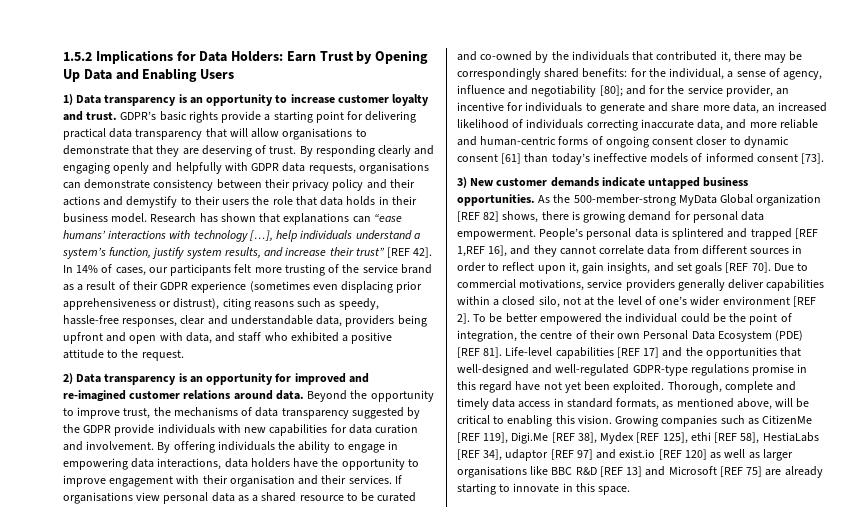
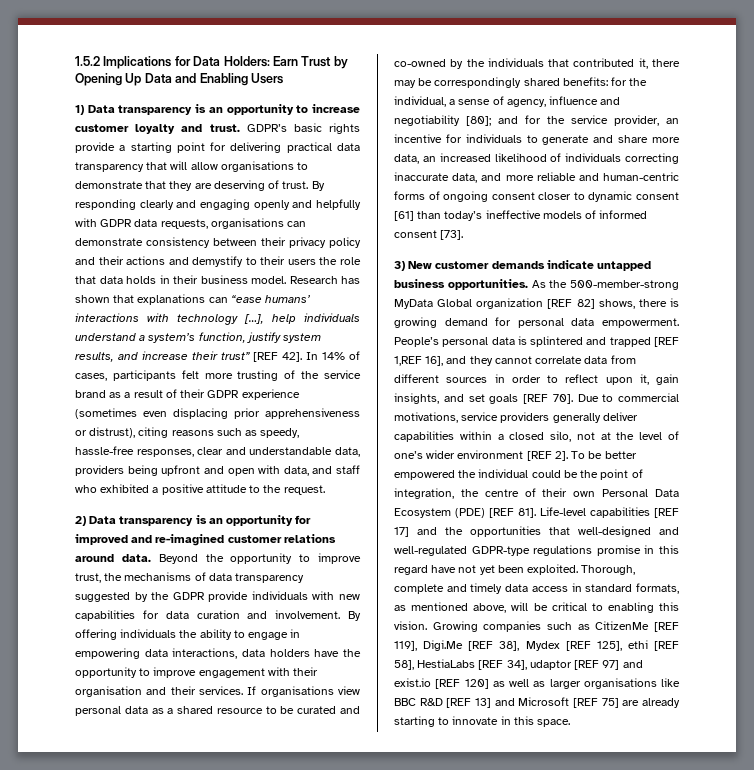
- In 14% of cases, our participants felt more trusting of the service brand as a result of their GDPR experience (sometimes even displacing prior apprehensiveness or distrust), citing reasons such as speedy, hassle-free responses, clear and understandable data, providers being upfront and open with data, and staff who exhibited a positive attitude to the request.
+ In 14% of cases, participants felt more trusting of the service brand as a result of their GDPR experience (sometimes even displacing prior apprehensiveness or distrust), citing reasons such as speedy, hassle-free responses, clear and understandable data, providers being upfront and open with data, and staff who exhibited a positive attitude to the request.

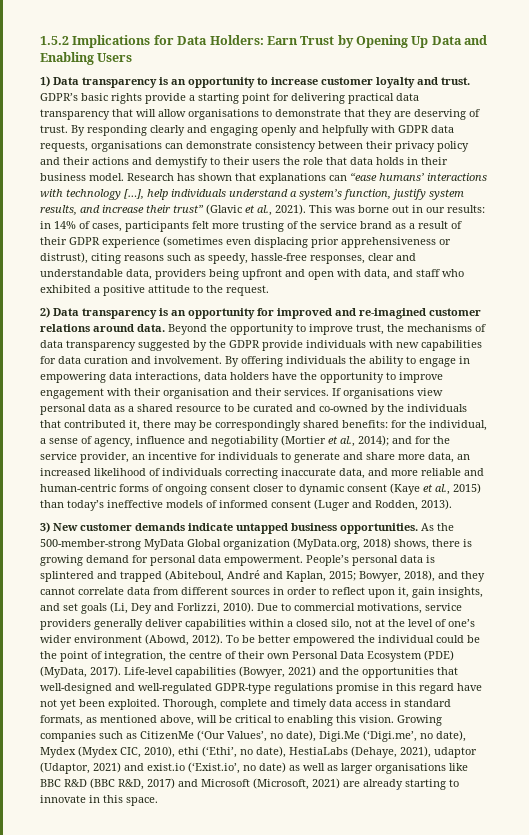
- Research has shown that explanations can “ease humans’ interactions with technology […], help individuals understand a system’s function, justify system results, and increase their trust” [REF 42]. In 14% of cases, participants felt more trusting of the service brand as a result of their GDPR experience (sometimes even displacing prior apprehensiveness or distrust), citing reasons such as speedy, hassle-free responses, clear and understandable data, providers being upfront and open with data, and staff who exhibited a positive attitude to the request.
+ Research has shown that explanations can “ease humans’ interactions with technology […], help individuals understand a system’s function, justify system results, and increase their trust” (Glavic et al., 2021). This was borne out in our results: in 14% of cases, participants felt more trusting of the service brand as a result of their GDPR experience (sometimes even displacing prior apprehensiveness or distrust), citing reasons such as speedy, hassle-free responses, clear and understandable data, providers being upfront and open with data, and staff who exhibited a positive attitude to the request.
- for the individual, a sense of agency, influence and negotiability [80];
+ for the individual, a sense of agency, influence and negotiability (Mortier et al., 2014);
- and for the service provider, an incentive for individuals to generate and share more data, an increased likelihood of individuals correcting inaccurate data, and more reliable and human-centric forms of ongoing consent closer to dynamic consent [61] than today’s ineffective models of informed consent [73].
+ and for the service provider, an incentive for individuals to generate and share more data, an increased likelihood of individuals correcting inaccurate data, and more reliable and human-centric forms of ongoing consent closer to dynamic consent (Kaye et al., 2015) than today’s ineffective models of informed consent (Luger and Rodden, 2013).
- As the 500-member-strong MyData Global organization [REF 82] shows, there is growing demand for personal data empowerment.
+ As the 500-member-strong MyData Global organization (MyData.org, 2018) shows, there is growing demand for personal data empowerment.
- People’s personal data is splintered and trapped [REF 1,REF 16], and they cannot correlate data from different sources in order to reflect upon it, gain insights, and set goals [REF 70].
+ People’s personal data is splintered and trapped (Abiteboul, André and Kaplan, 2015; Bowyer, 2018), and they cannot correlate data from different sources in order to reflect upon it, gain insights, and set goals (Li, Dey and Forlizzi, 2010).
- Due to commercial motivations, service providers generally deliver capabilities within a closed silo, not at the level of one’s wider environment [REF 2].
+ Due to commercial motivations, service providers generally deliver capabilities within a closed silo, not at the level of one’s wider environment (Abowd, 2012).
- To be better empowered the individual could be the point of integration, the centre of their own Personal Data Ecosystem (PDE) [REF 81]. Life-level capabilities [REF 17] and the opportunities that well-designed and well-regulated GDPR-type regulations promise in this regard have not yet been exploited.
+ To be better empowered the individual could be the point of integration, the centre of their own Personal Data Ecosystem (PDE) (MyData, 2017). Life-level capabilities (Bowyer, 2021) and the opportunities that well-designed and well-regulated GDPR-type regulations promise in this regard have not yet been exploited.
- Growing companies such as CitizenMe [REF 119], Digi.Me [REF 38], Mydex [REF 125], ethi [REF 58], HestiaLabs [REF 34], udaptor [REF 97] and exist.io [REF 120] as well as larger organisations like BBC R&D [REF 13] and Microsoft [REF 75] are already starting to innovate in this space.
+ Growing companies such as CitizenMe (‘Our Values’, no date), Digi.Me (‘Digi.me’, no date), Mydex (Mydex CIC, 2010), ethi (‘Ethi’, no date), HestiaLabs (Dehaye, 2021), udaptor (Udaptor, 2021) and exist.io (‘Exist.io’, no date) as well as larger organisations like BBC R&D (BBC R&D, 2017) and Microsoft (Microsoft, 2021) are already starting to innovate in this space.

